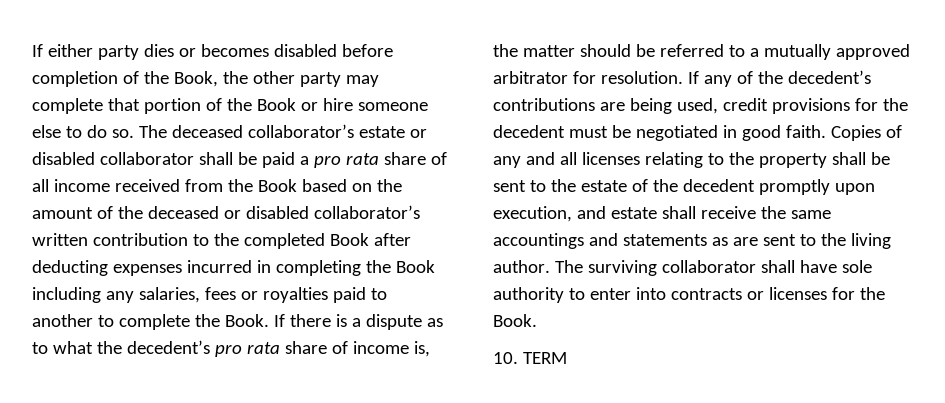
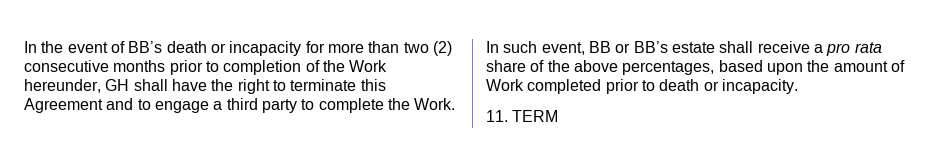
- If either party dies or becomes disabled before completion of the Book, the other party may complete that portion of the Book or hire someone else to do so. The deceased collaborator’s estate or disabled collaborator shall be paid a pro rata share of all income received from the Book based on the amount of the deceased or disabled collaborator’s written contribution to the completed Book after deducting expenses incurred in completing the Book including any salaries, fees or royalties paid to another to complete the Book. If there is a dispute as to what the decedent’s pro rata share of income is, the matter should be referred to a mutually approved arbitrator for resolution. If any of the decedent’s contributions are being used, credit provisions for the decedent must be negotiated in good faith. Copies of any and all licenses relating to the property shall be sent to the estate of the decedent promptly upon execution, and estate shall receive the same accountings and statements as are sent to the living author. The surviving collaborator shall have sole authority to enter into contracts or licenses for the Book.
- 10. TERM
+ In the event of BB’s death or incapacity for more than two (2) consecutive months prior to completion of the Work hereunder, GH shall have the right to terminate this Agreement and to engage a third party to complete the Work. In such event, BB or BB’s estate shall receive a pro rata share of the above percentages, based upon the amount of Work completed prior to death or incapacity.
+ 11. TERM

